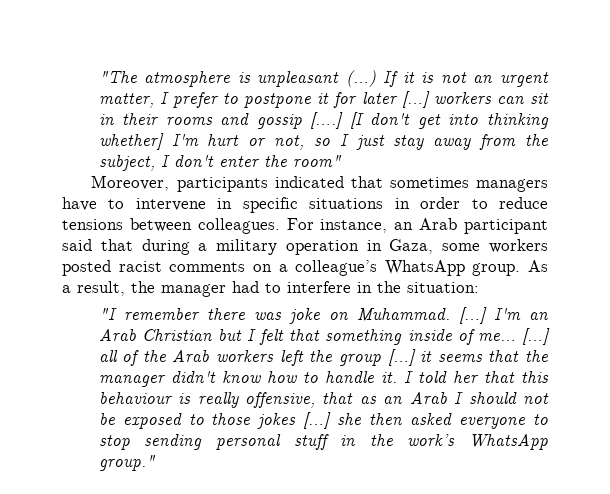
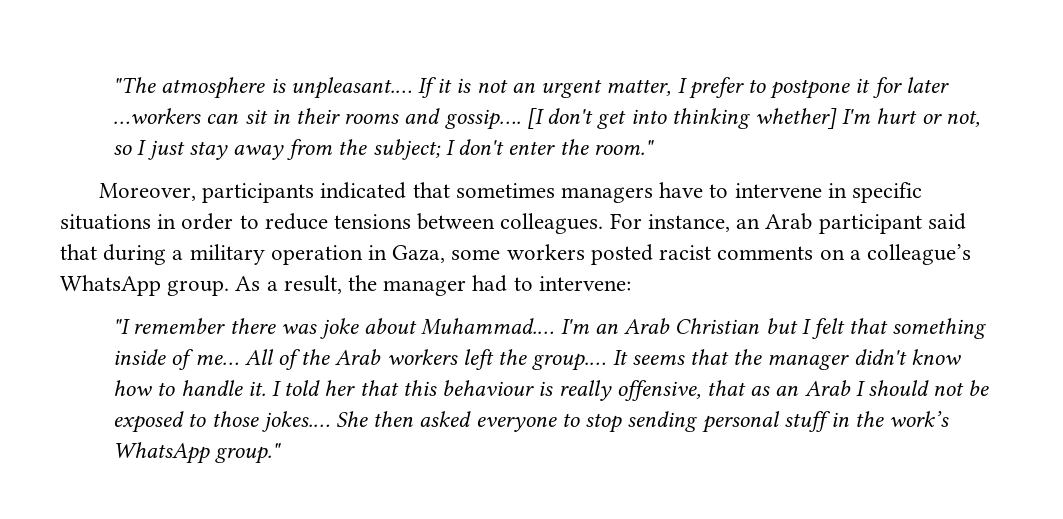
- "The atmosphere is unpleasant (…)
+ "The atmosphere is unpleasant.…
- If it is not an urgent matter, I prefer to postpone it for later […] workers can sit in their rooms and gossip [….]
+ If it is not an urgent matter, I prefer to postpone it for later …workers can sit in their rooms and gossip….
- [I don't get into thinking whether] I'm hurt or not, so I just stay away from the subject, I don't enter the room"
+ [I don't get into thinking whether] I'm hurt or not, so I just stay away from the subject; I don't enter the room."
- As a result, the manager had to interfere in the situation:
+ As a result, the manager had to intervene:
- "I remember there was joke on Muhammad. […]
+ "I remember there was joke about Muhammad.…
- […] all of the Arab workers left the group […] it seems that the manager didn't know how to handle it.
+ All of the Arab workers left the group.… It seems that the manager didn't know how to handle it.
- I told her that this behaviour is really offensive, that as an Arab I should not be exposed to those jokes […] she then asked everyone to stop sending personal stuff in the work’s WhatsApp group."
+ I told her that this behaviour is really offensive, that as an Arab I should not be exposed to those jokes.… She then asked everyone to stop sending personal stuff in the work’s WhatsApp group."

